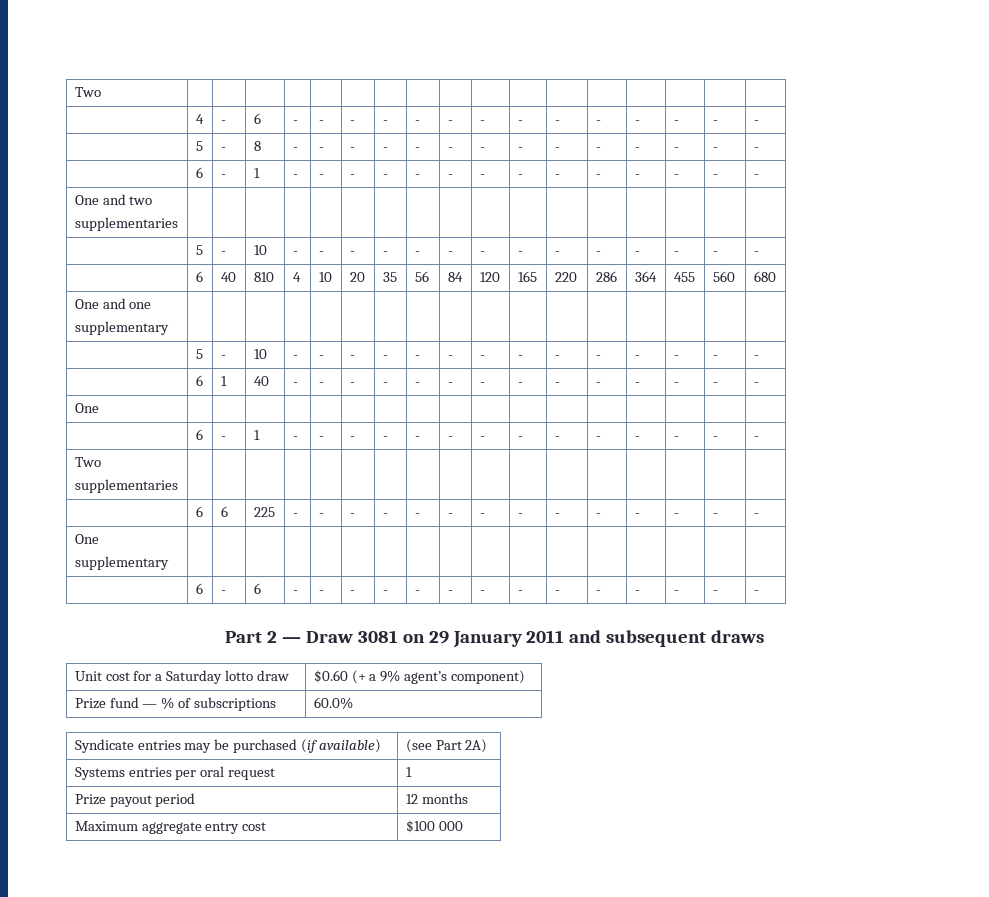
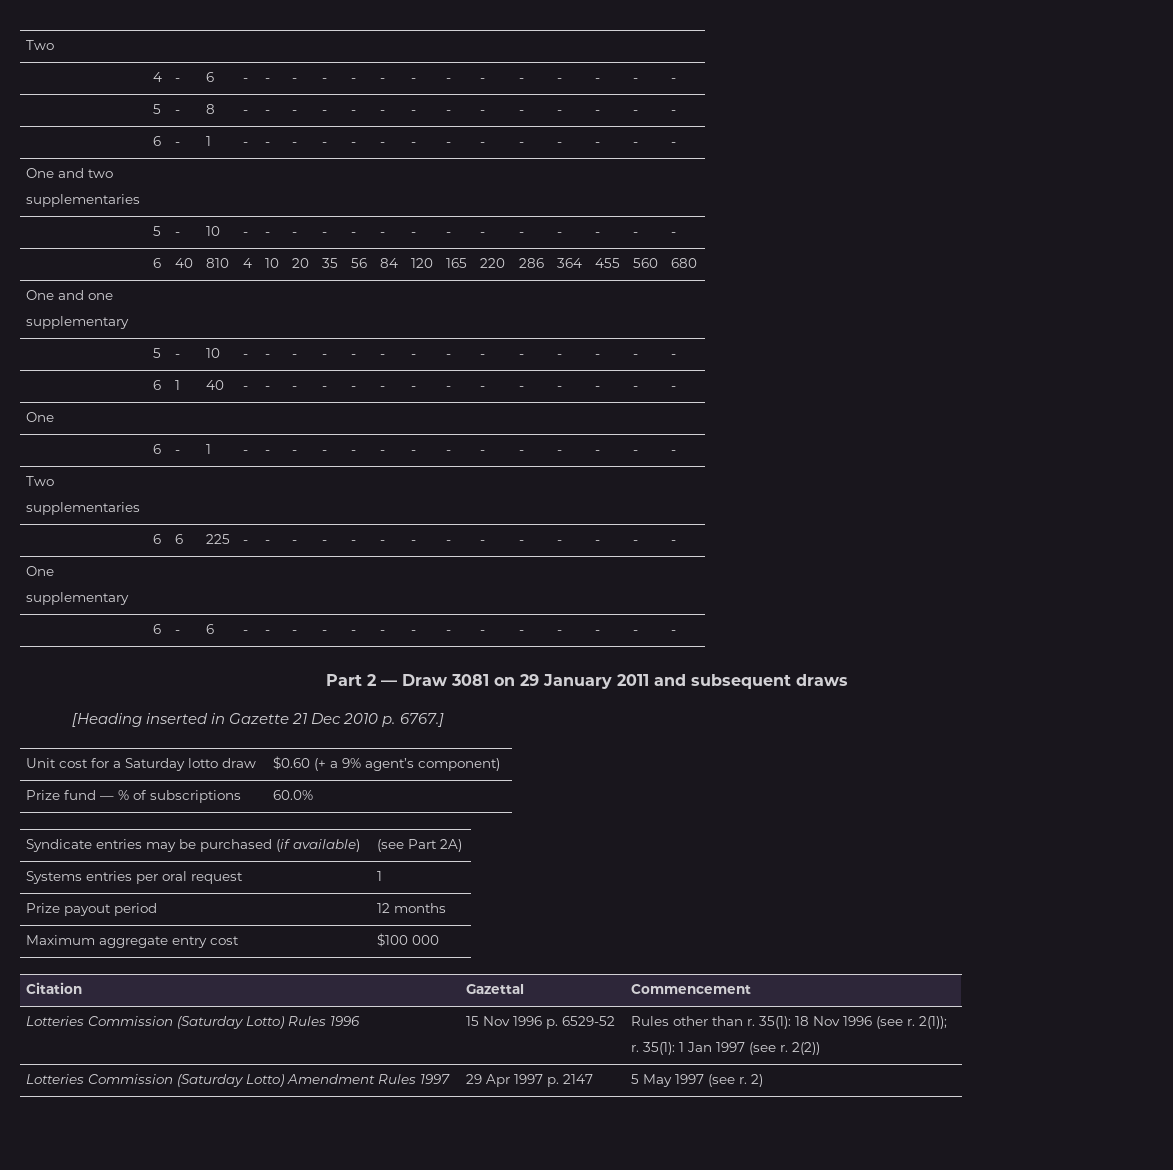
+ [Heading inserted in Gazette 21 Dec 2010 p. 6767.]
+ Citation | Gazettal | Commencement
+ Lotteries Commission (Saturday Lotto) Rules 1996 | 15 Nov 1996 p. 6529-52 | Rules other than r. 35(1): 18 Nov 1996 (see r. 2(1));
+ r. 35(1): 1 Jan 1997 (see r. 2(2))
+ Lotteries Commission (Saturday Lotto) Amendment Rules 1997 | 29 Apr 1997 p. 2147 | 5 May 1997 (see r. 2)

